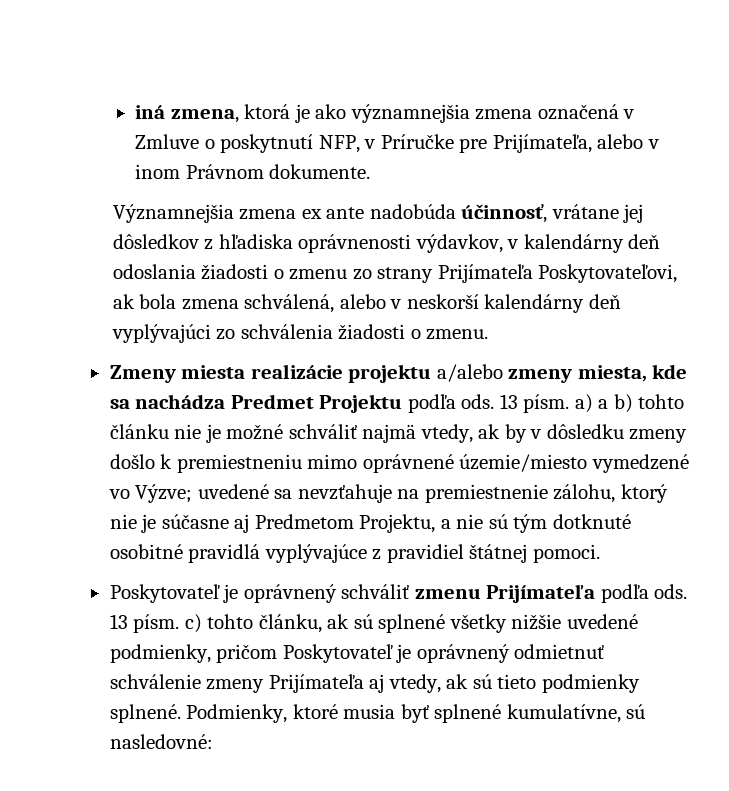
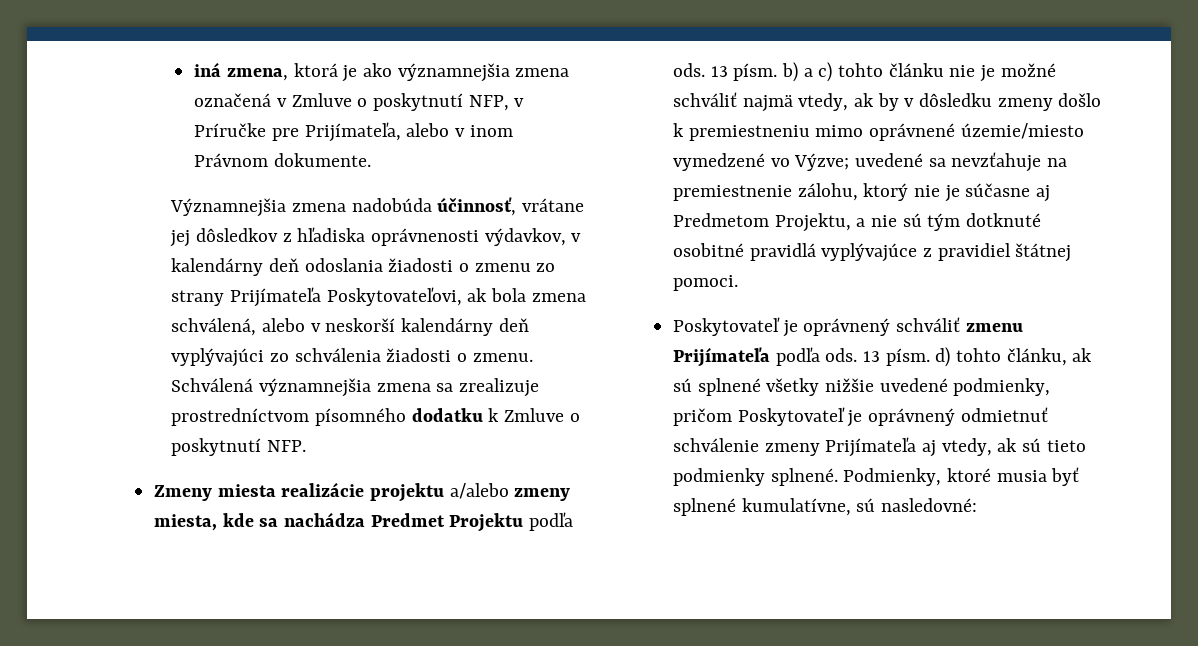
- Významnejšia zmena ex ante nadobúda účinnosť, vrátane jej dôsledkov z hľadiska oprávnenosti výdavkov, v kalendárny deň odoslania žiadosti o zmenu zo strany Prijímateľa Poskytovateľovi, ak bola zmena schválená, alebo v neskorší kalendárny deň vyplývajúci zo schválenia žiadosti o zmenu.
+ Významnejšia zmena nadobúda účinnosť, vrátane jej dôsledkov z hľadiska oprávnenosti výdavkov, v kalendárny deň odoslania žiadosti o zmenu zo strany Prijímateľa Poskytovateľovi, ak bola zmena schválená, alebo v neskorší kalendárny deň vyplývajúci zo schválenia žiadosti o zmenu. Schválená významnejšia zmena sa zrealizuje prostredníctvom písomného dodatku k Zmluve o poskytnutí NFP.
- 13 písm. a) a b) tohto článku nie je možné schváliť najmä vtedy, ak by v dôsledku zmeny došlo k premiestneniu mimo oprávnené územie/miesto vymedzené vo Výzve; uvedené sa nevzťahuje na premiestnenie zálohu, ktorý nie je súčasne aj Predmetom Projektu, a nie sú tým dotknuté osobitné pravidlá vyplývajúce z pravidiel štátnej pomoci.
+ 13 písm. b) a c) tohto článku nie je možné schváliť najmä vtedy, ak by v dôsledku zmeny došlo k premiestneniu mimo oprávnené územie/miesto vymedzené vo Výzve; uvedené sa nevzťahuje na premiestnenie zálohu, ktorý nie je súčasne aj Predmetom Projektu, a nie sú tým dotknuté osobitné pravidlá vyplývajúce z pravidiel štátnej pomoci.
- 13 písm. c) tohto článku, ak sú splnené všetky nižšie uvedené podmienky, pričom Poskytovateľ je oprávnený odmietnuť schválenie zmeny Prijímateľa aj vtedy, ak sú tieto podmienky splnené.
+ 13 písm. d) tohto článku, ak sú splnené všetky nižšie uvedené podmienky, pričom Poskytovateľ je oprávnený odmietnuť schválenie zmeny Prijímateľa aj vtedy, ak sú tieto podmienky splnené.

